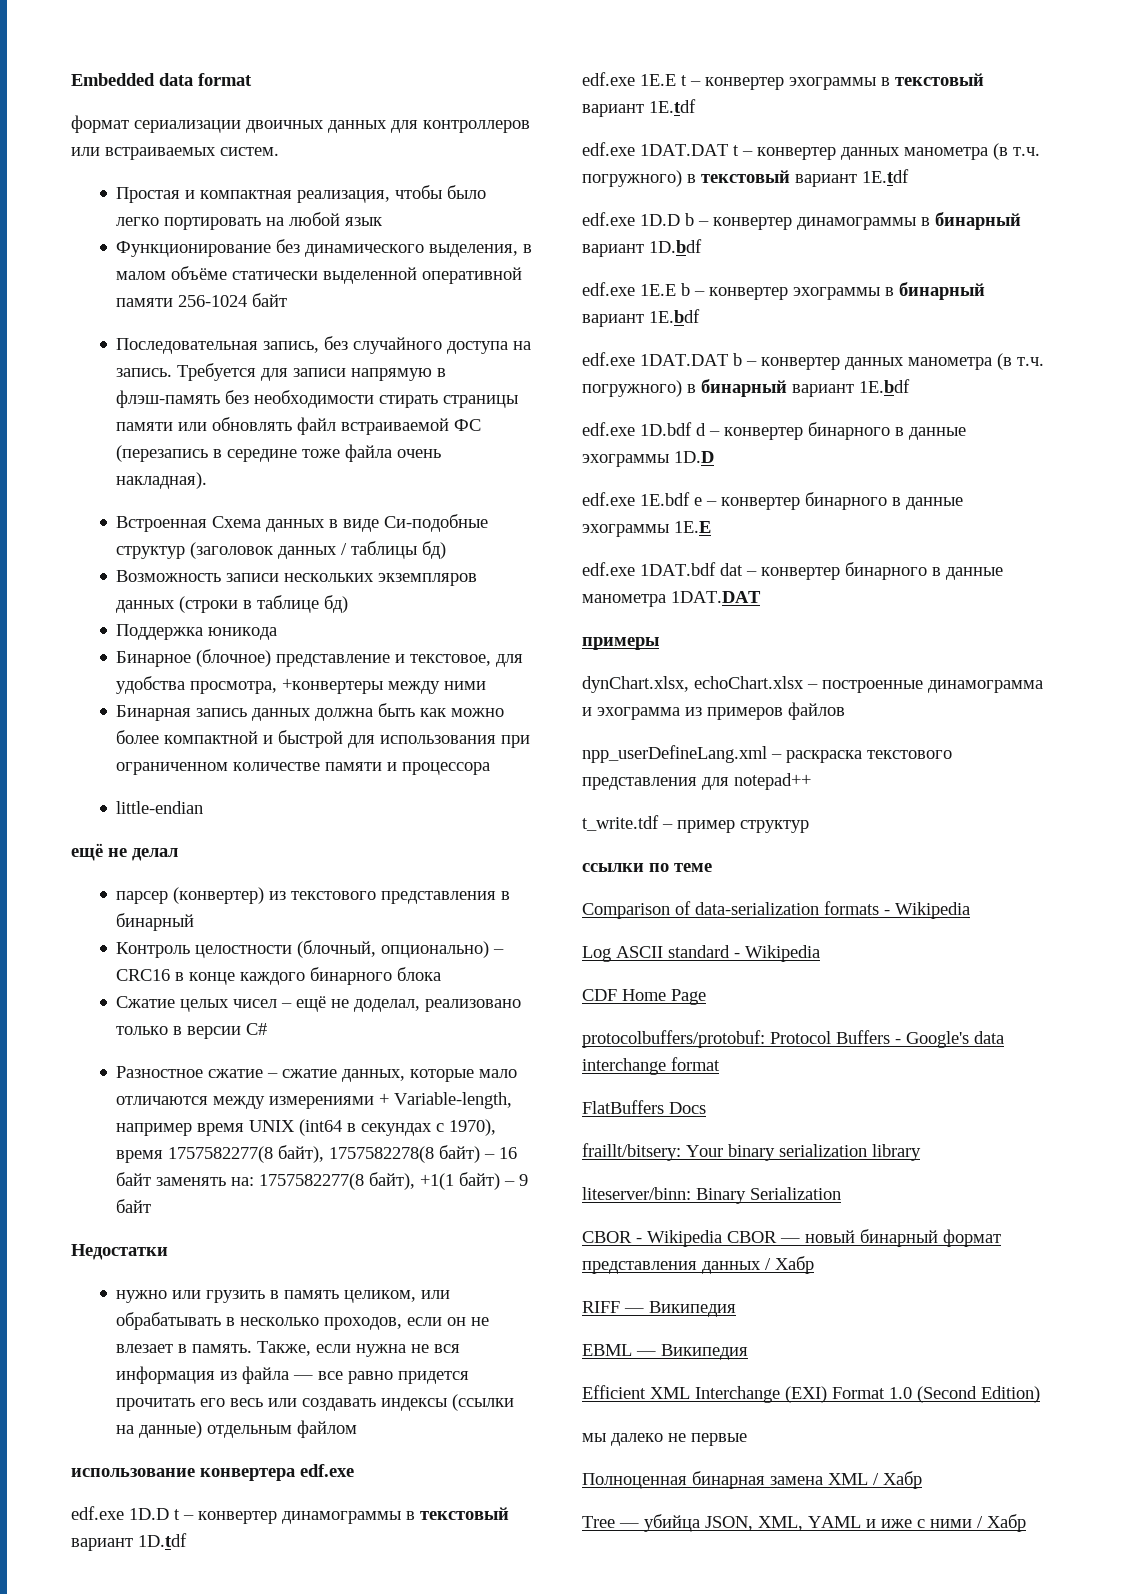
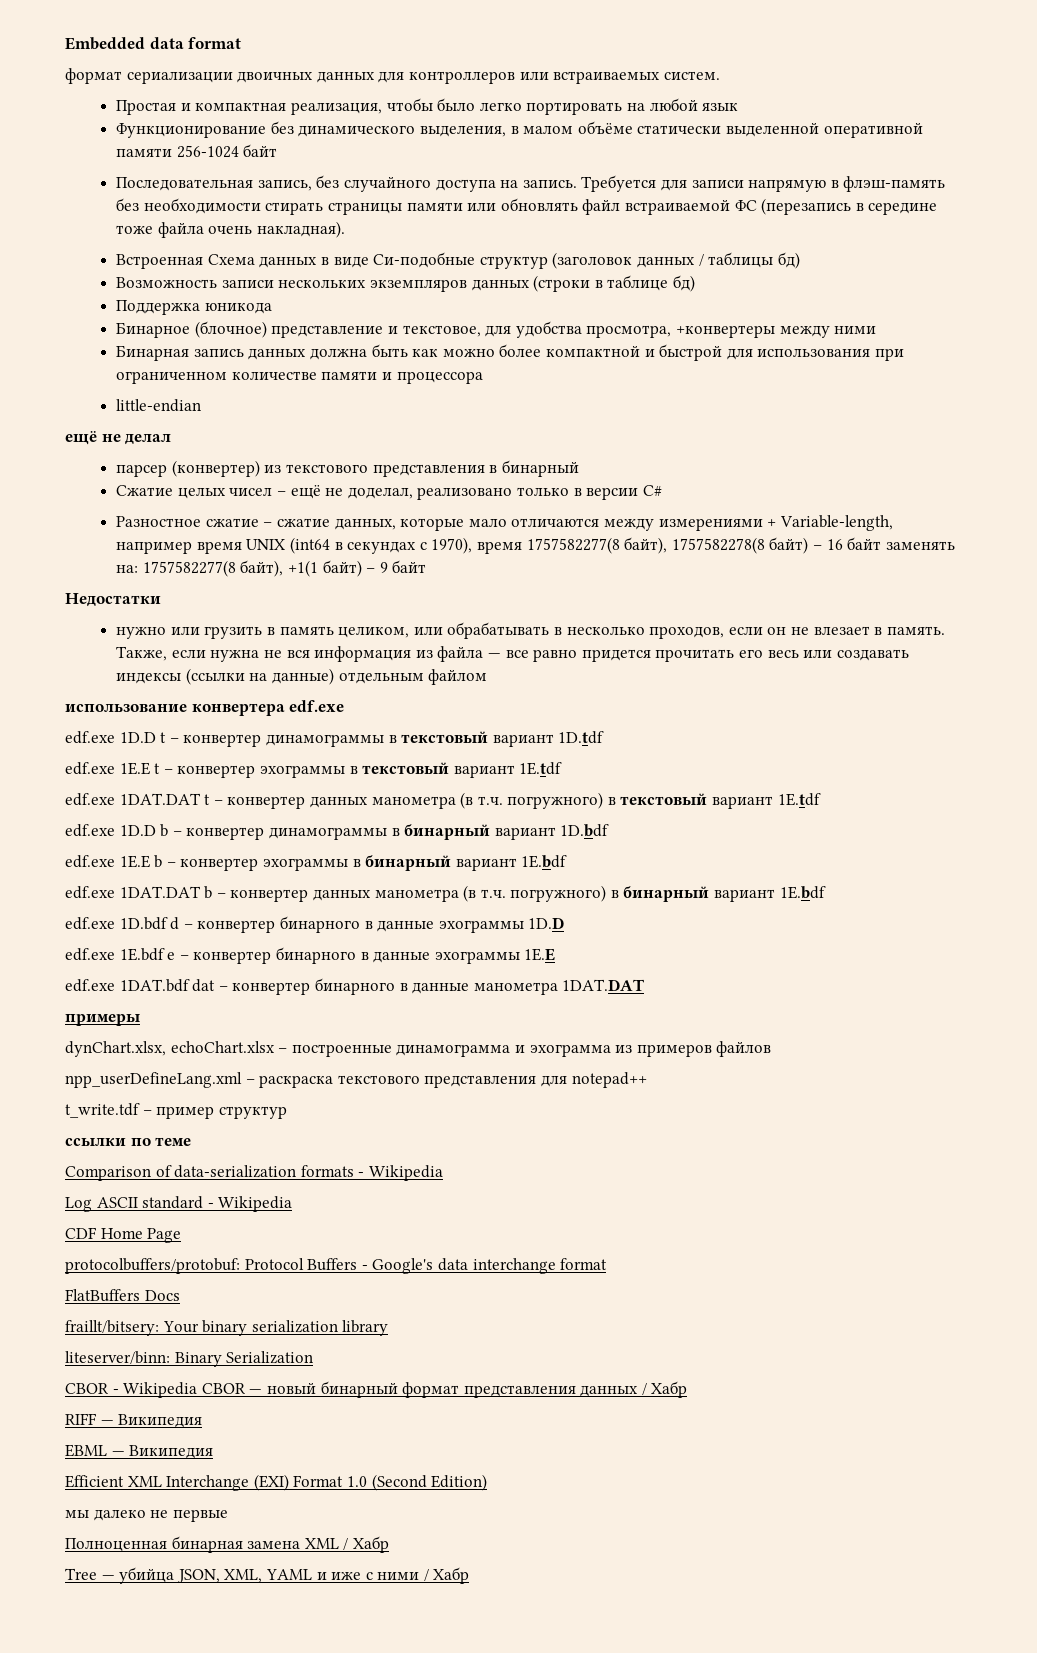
- Контроль целостности (блочный, опционально) – CRC16 в конце каждого бинарного блока

